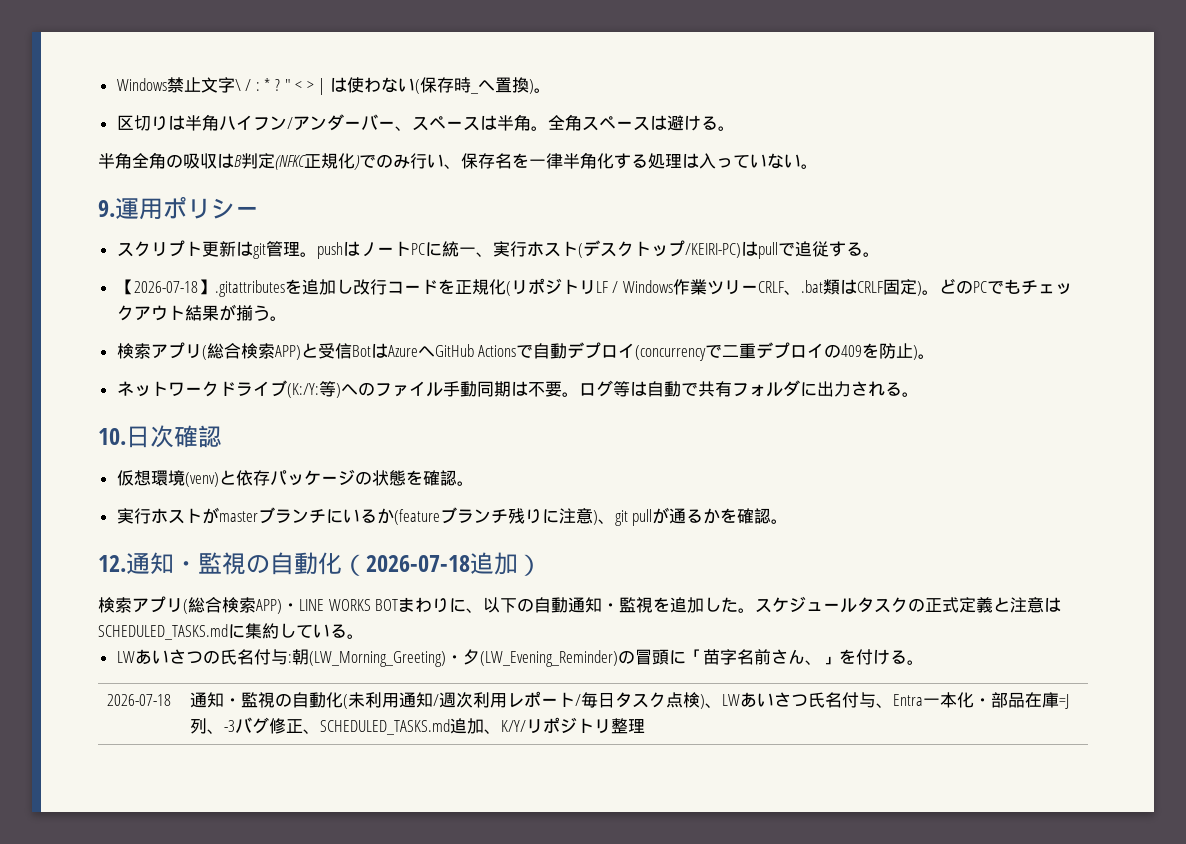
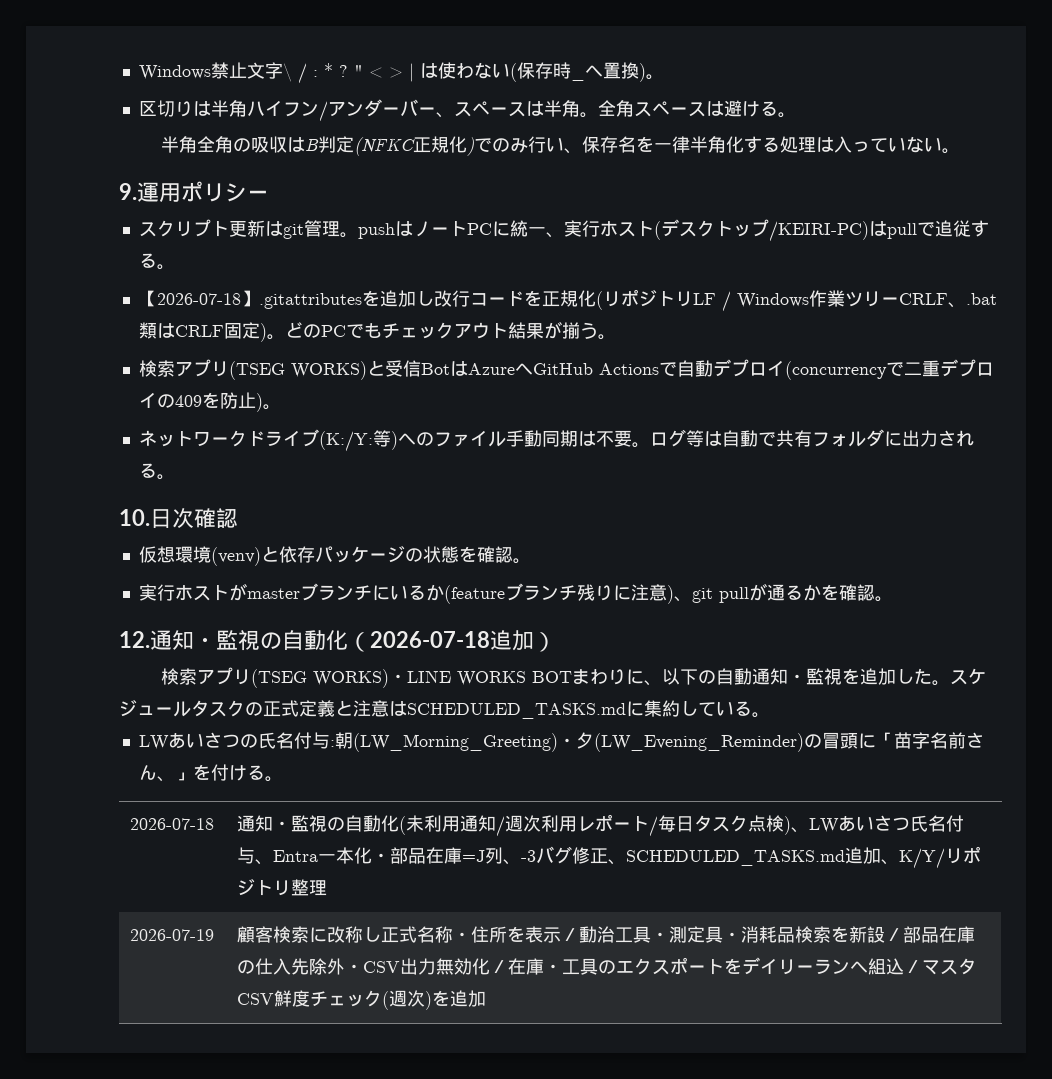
- 検索アプリ(総合検索APP)と受信BotはAzureへGitHub Actionsで自動デプロイ(concurrencyで二重デプロイの409を防止)。
+ 検索アプリ(TSEG WORKS)と受信BotはAzureへGitHub Actionsで自動デプロイ(concurrencyで二重デプロイの409を防止)。
- 検索アプリ(総合検索APP)・LINE WORKS BOTまわりに、以下の自動通知・監視を追加した。
+ 検索アプリ(TSEG WORKS)・LINE WORKS BOTまわりに、以下の自動通知・監視を追加した。
+ 2026-07-19 | 顧客検索に改称し正式名称・住所を表示／動治工具・測定具・消耗品検索を新設／部品在庫の仕入先除外・CSV出力無効化／在庫・工具のエクスポートをデイリーランへ組込／マスタCSV鮮度チェック(週次)を追加

